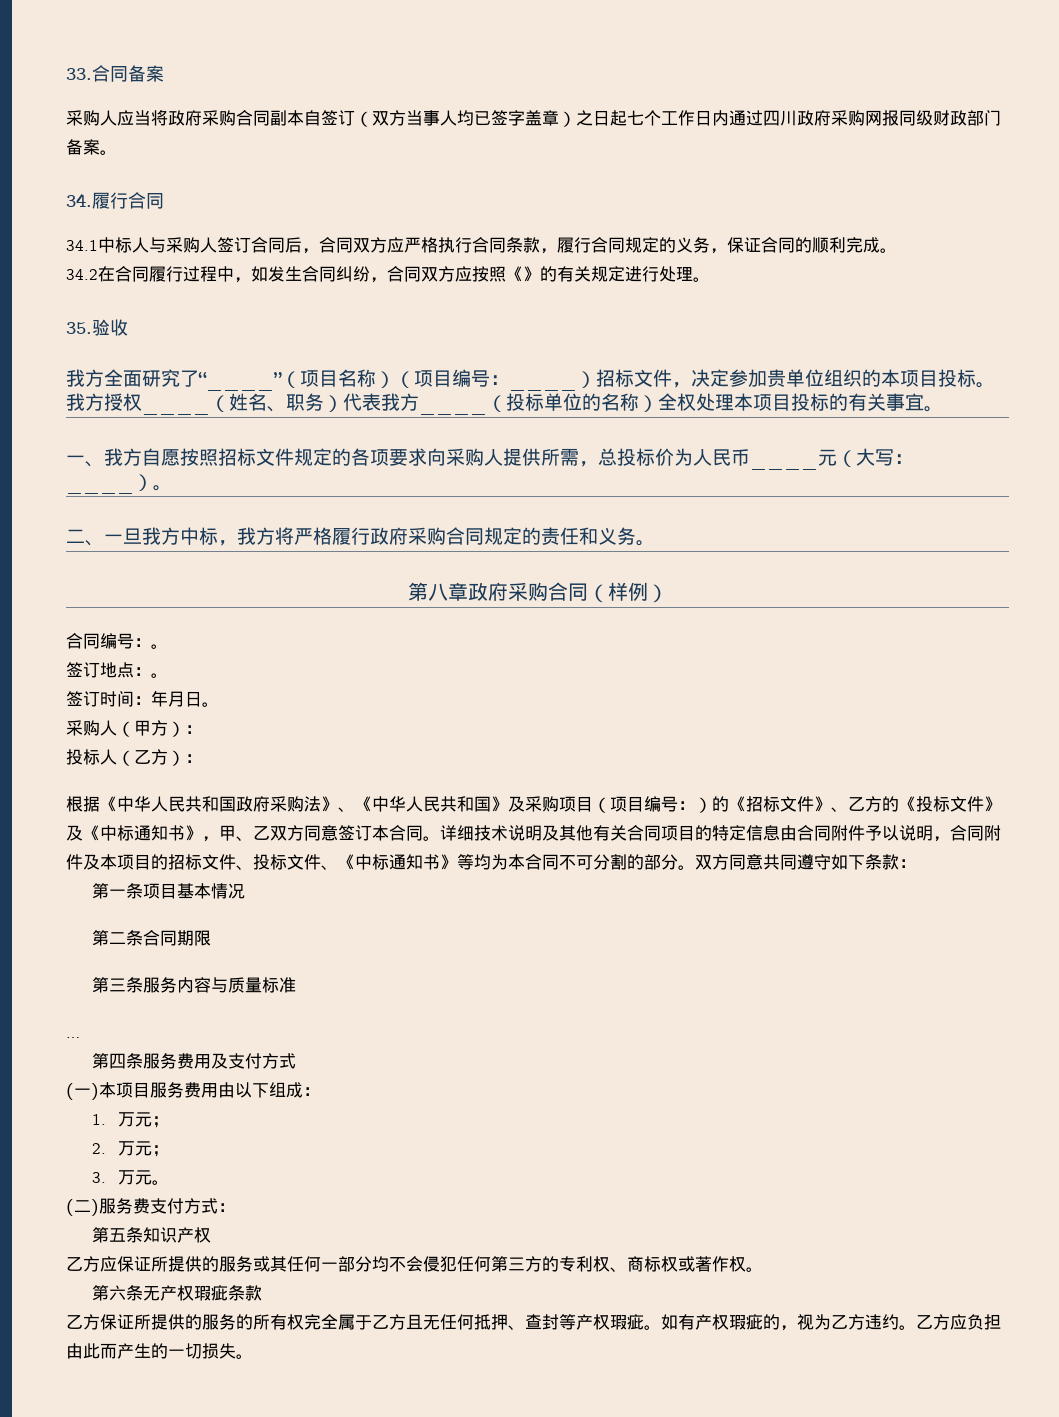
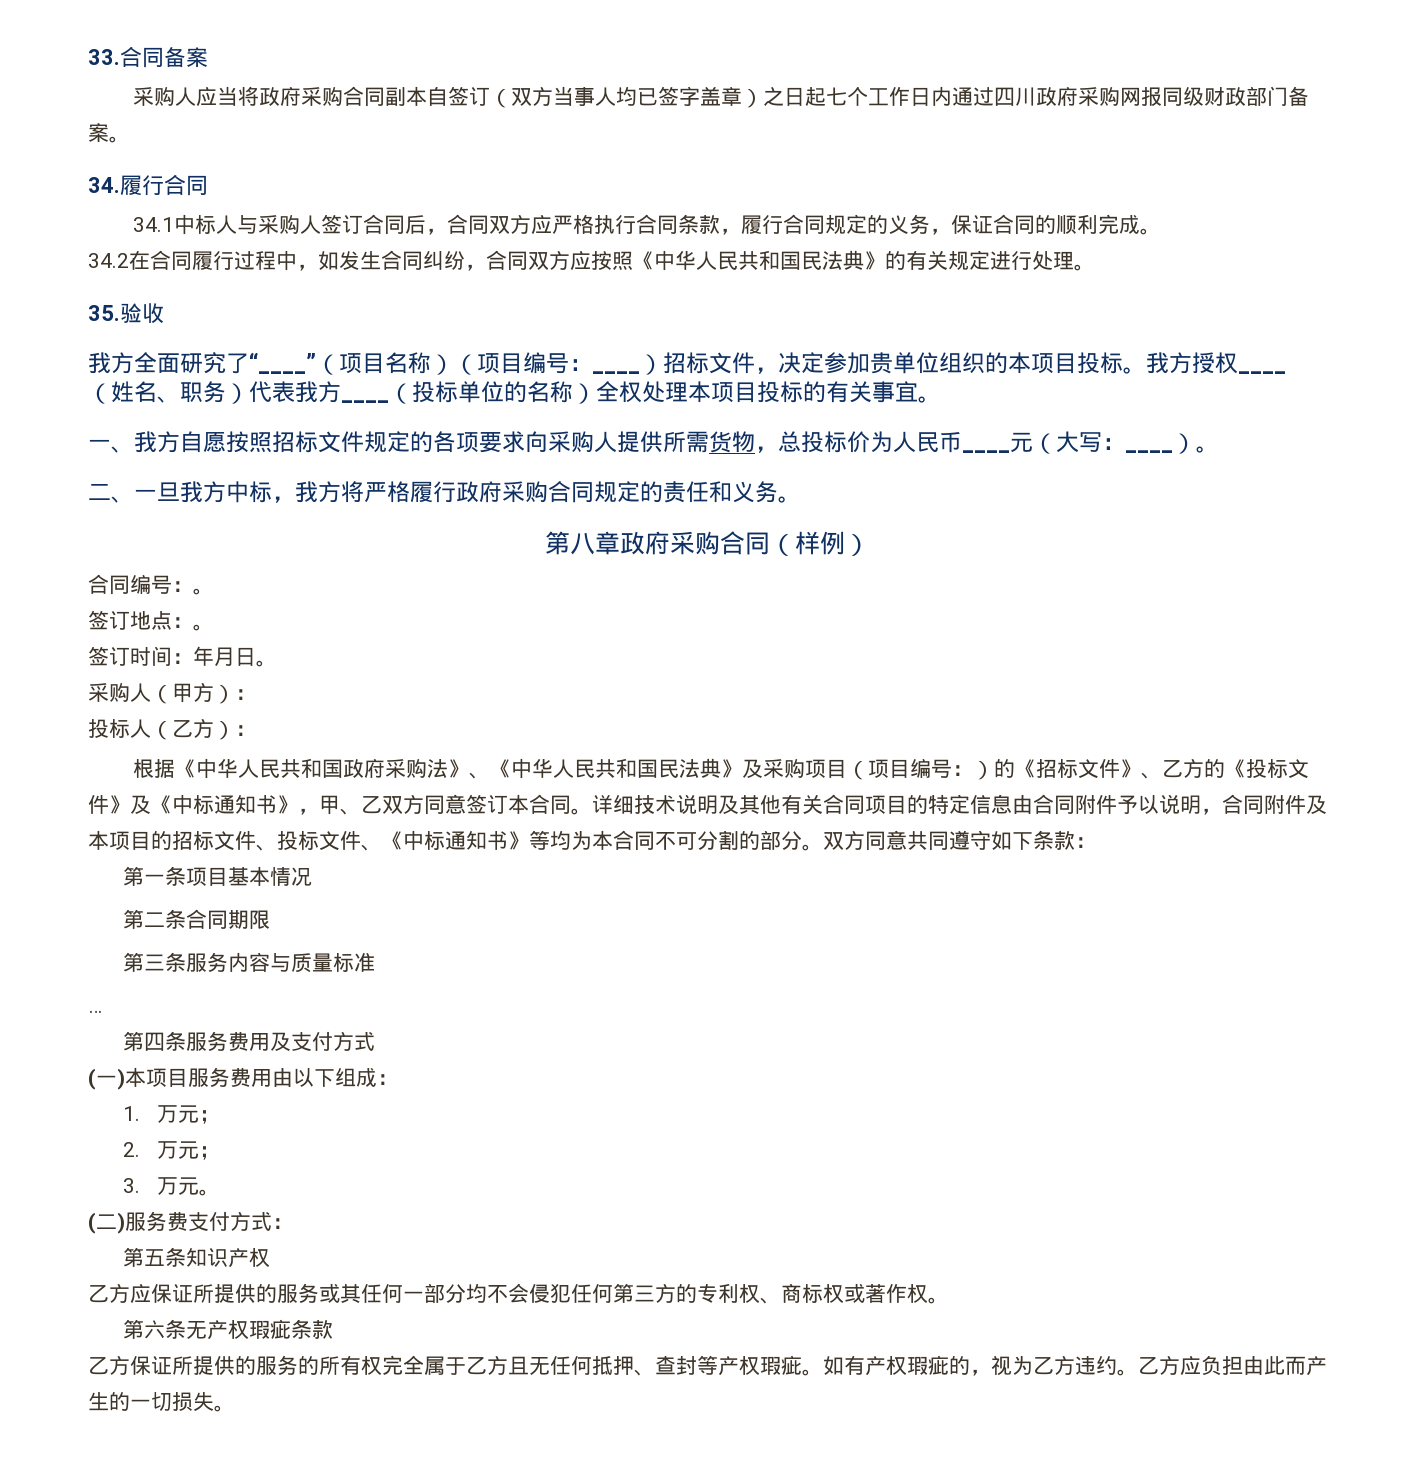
- 34.2在合同履行过程中，如发生合同纠纷，合同双方应按照《》的有关规定进行处理。
+ 34.2在合同履行过程中，如发生合同纠纷，合同双方应按照《中华人民共和国民法典》的有关规定进行处理。
- 一、我方自愿按照招标文件规定的各项要求向采购人提供所需，总投标价为人民币____元（大写：____）。
+ 一、我方自愿按照招标文件规定的各项要求向采购人提供所需货物，总投标价为人民币____元（大写：____）。
- 根据《中华人民共和国政府采购法》、《中华人民共和国》及采购项目（项目编号：）的《招标文件》、乙方的《投标文件》及《中标通知书》，甲、乙双方同意签订本合同。
+ 根据《中华人民共和国政府采购法》、《中华人民共和国民法典》及采购项目（项目编号：）的《招标文件》、乙方的《投标文件》及《中标通知书》，甲、乙双方同意签订本合同。

